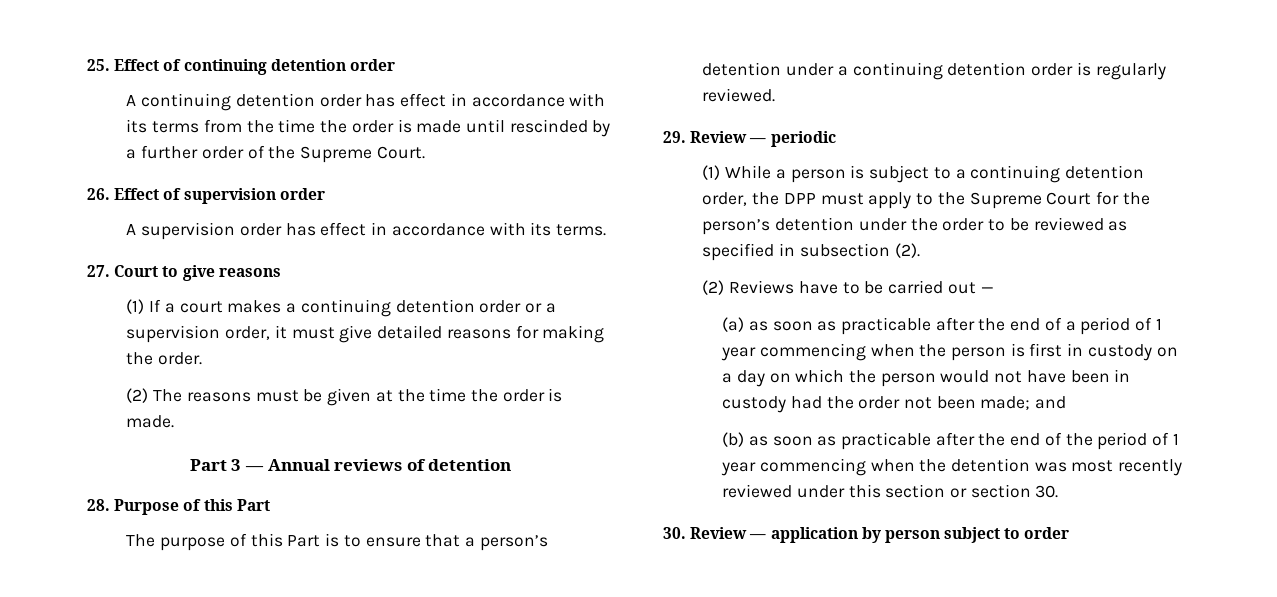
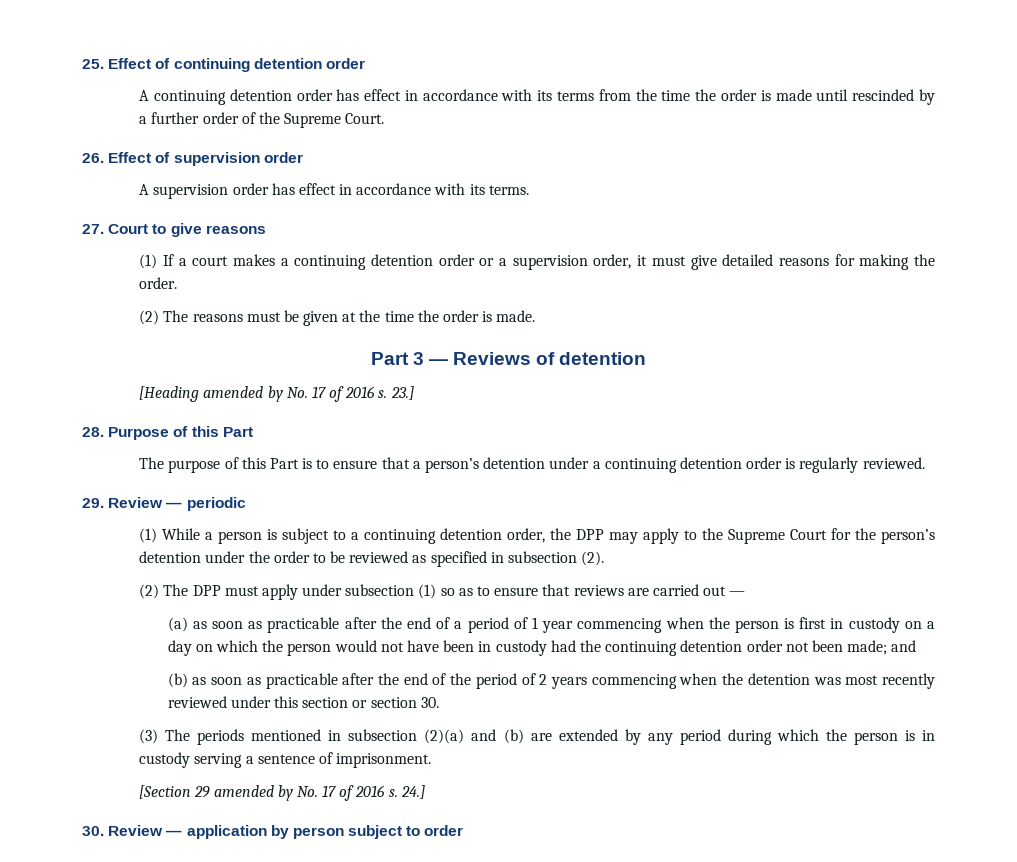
- Part 3 — Annual reviews of detention
+ Part 3 — Reviews of detention
+ [Heading amended by No. 17 of 2016 s. 23.]
- (1) While a person is subject to a continuing detention order, the DPP must apply to the Supreme Court for the person’s detention under the order to be reviewed as specified in subsection (2).
+ (1) While a person is subject to a continuing detention order, the DPP may apply to the Supreme Court for the person’s detention under the order to be reviewed as specified in subsection (2).
- (2) Reviews have to be carried out —
+ (2) The DPP must apply under subsection (1) so as to ensure that reviews are carried out —
- (a) as soon as practicable after the end of a period of 1 year commencing when the person is first in custody on a day on which the person would not have been in custody had the order not been made; and
+ (a) as soon as practicable after the end of a period of 1 year commencing when the person is first in custody on a day on which the person would not have been in custody had the continuing detention order not been made; and
- (b) as soon as practicable after the end of the period of 1 year commencing when the detention was most recently reviewed under this section or section 30.
+ (b) as soon as practicable after the end of the period of 2 years commencing when the detention was most recently reviewed under this section or section 30.
+ (3) The periods mentioned in subsection (2)(a) and (b) are extended by any period during which the person is in custody serving a sentence of imprisonment.
+ [Section 29 amended by No. 17 of 2016 s. 24.]

